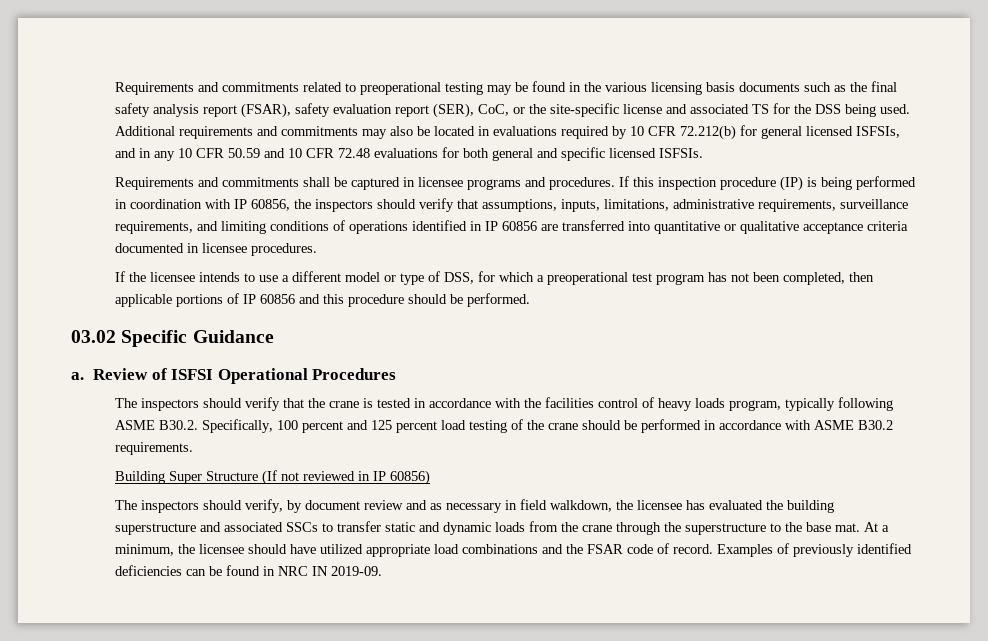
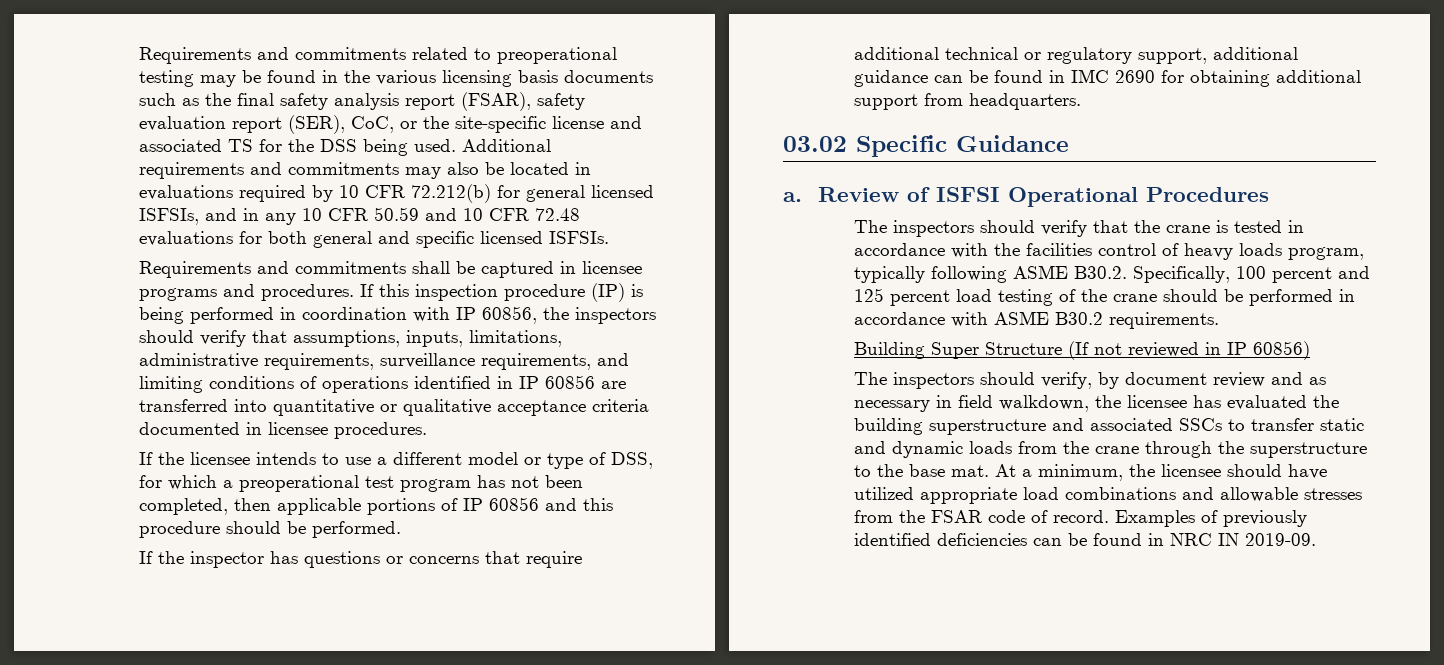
+ If the inspector has questions or concerns that require additional technical or regulatory support, additional guidance can be found in IMC 2690 for obtaining additional support from headquarters.
- At a minimum, the licensee should have utilized appropriate load combinations and the FSAR code of record.
+ At a minimum, the licensee should have utilized appropriate load combinations and allowable stresses from the FSAR code of record.

